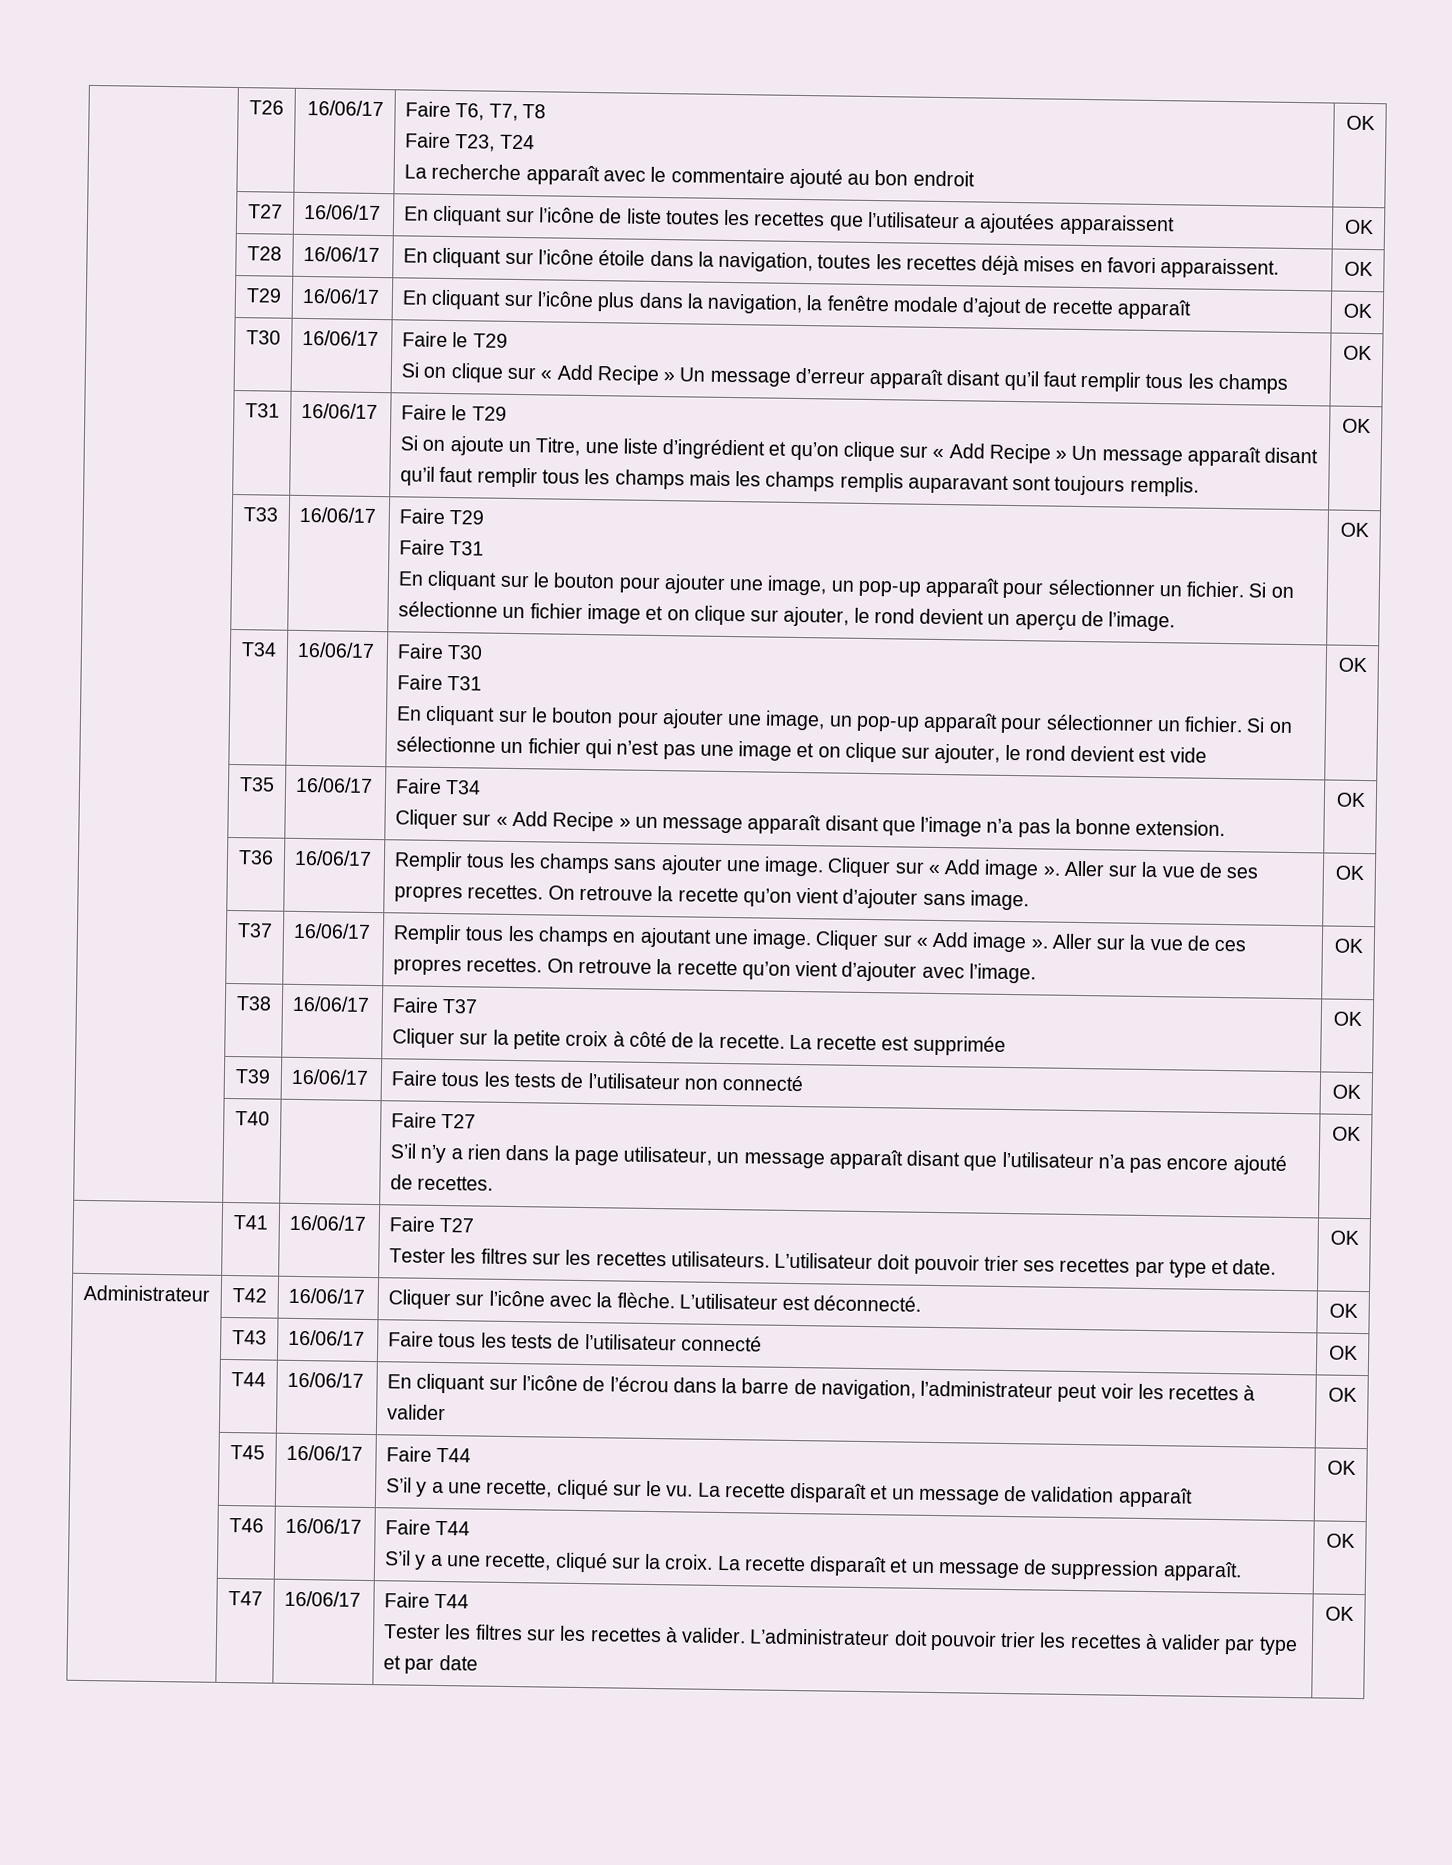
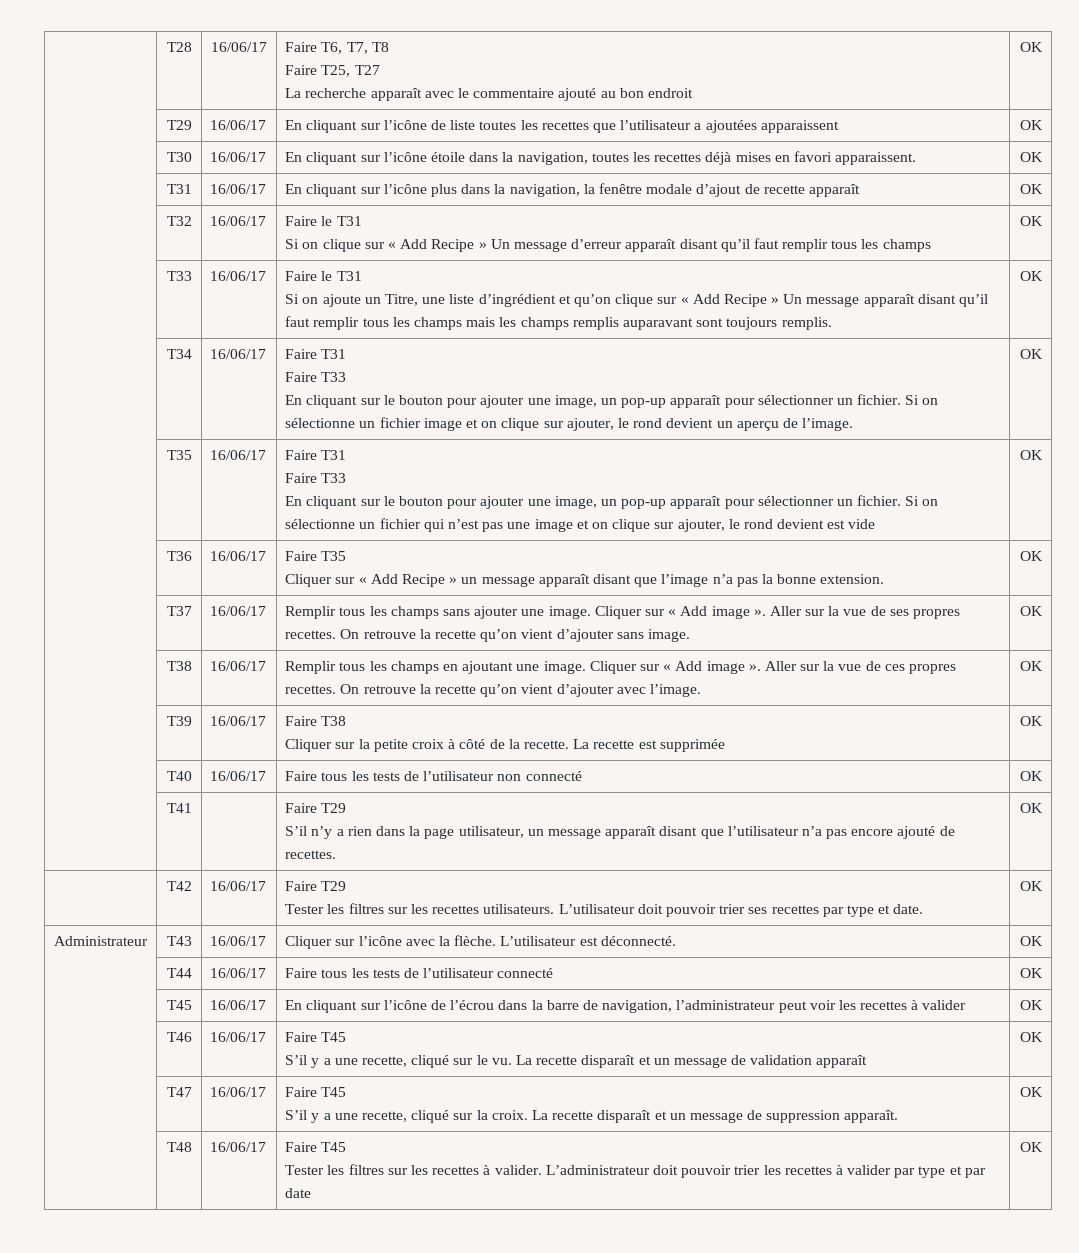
- | T26 | 16/06/17 | Faire T6, T7, T8
- Faire T23, T24
+ | T28 | 16/06/17 | Faire T6, T7, T8
+ Faire T25, T27
- | T27 | 16/06/17 | En cliquant sur l’icône de liste toutes les recettes que l’utilisateur a ajoutées apparaissent | OK
+ | T29 | 16/06/17 | En cliquant sur l’icône de liste toutes les recettes que l’utilisateur a ajoutées apparaissent | OK
- | T28 | 16/06/17 | En cliquant sur l’icône étoile dans la navigation, toutes les recettes déjà mises en favori apparaissent. | OK
+ | T30 | 16/06/17 | En cliquant sur l’icône étoile dans la navigation, toutes les recettes déjà mises en favori apparaissent. | OK
- | T29 | 16/06/17 | En cliquant sur l’icône plus dans la navigation, la fenêtre modale d’ajout de recette apparaît | OK
+ | T31 | 16/06/17 | En cliquant sur l’icône plus dans la navigation, la fenêtre modale d’ajout de recette apparaît | OK
- | T30 | 16/06/17 | Faire le T29
+ | T32 | 16/06/17 | Faire le T31
- | T31 | 16/06/17 | Faire le T29
+ | T33 | 16/06/17 | Faire le T31
- T33 | 16/06/17 | Faire T29
- Faire T31
+ T34 | 16/06/17 | Faire T31
+ Faire T33
- T34 | 16/06/17 | Faire T30
- Faire T31
+ T35 | 16/06/17 | Faire T31
+ Faire T33
- | T35 | 16/06/17 | Faire T34
+ | T36 | 16/06/17 | Faire T35
- | T36 | 16/06/17 | Remplir tous les champs sans ajouter une image. Cliquer sur « Add image ». Aller sur la vue de ses propres recettes. On retrouve la recette qu’on vient d’ajouter sans image. | OK
+ | T37 | 16/06/17 | Remplir tous les champs sans ajouter une image. Cliquer sur « Add image ». Aller sur la vue de ses propres recettes. On retrouve la recette qu’on vient d’ajouter sans image. | OK
- | T37 | 16/06/17 | Remplir tous les champs en ajoutant une image. Cliquer sur « Add image ». Aller sur la vue de ces propres recettes. On retrouve la recette qu’on vient d’ajouter avec l’image. | OK
+ | T38 | 16/06/17 | Remplir tous les champs en ajoutant une image. Cliquer sur « Add image ». Aller sur la vue de ces propres recettes. On retrouve la recette qu’on vient d’ajouter avec l’image. | OK
- | T38 | 16/06/17 | Faire T37
+ | T39 | 16/06/17 | Faire T38
- | T39 | 16/06/17 | Faire tous les tests de l’utilisateur non connecté | OK
+ | T40 | 16/06/17 | Faire tous les tests de l’utilisateur non connecté | OK
- | T40 | | Faire T27
+ | T41 | | Faire T29
- | T41 | 16/06/17 | Faire T27
+ | T42 | 16/06/17 | Faire T29
- Administrateur | T42 | 16/06/17 | Cliquer sur l’icône avec la flèche. L’utilisateur est déconnecté. | OK
+ Administrateur | T43 | 16/06/17 | Cliquer sur l’icône avec la flèche. L’utilisateur est déconnecté. | OK
- | T43 | 16/06/17 | Faire tous les tests de l’utilisateur connecté | OK
+ | T44 | 16/06/17 | Faire tous les tests de l’utilisateur connecté | OK
- | T44 | 16/06/17 | En cliquant sur l’icône de l’écrou dans la barre de navigation, l’administrateur peut voir les recettes à valider | OK
+ | T45 | 16/06/17 | En cliquant sur l’icône de l’écrou dans la barre de navigation, l’administrateur peut voir les recettes à valider | OK
- | T45 | 16/06/17 | Faire T44
+ | T46 | 16/06/17 | Faire T45
- | T46 | 16/06/17 | Faire T44
+ | T47 | 16/06/17 | Faire T45
- | T47 | 16/06/17 | Faire T44
+ | T48 | 16/06/17 | Faire T45

